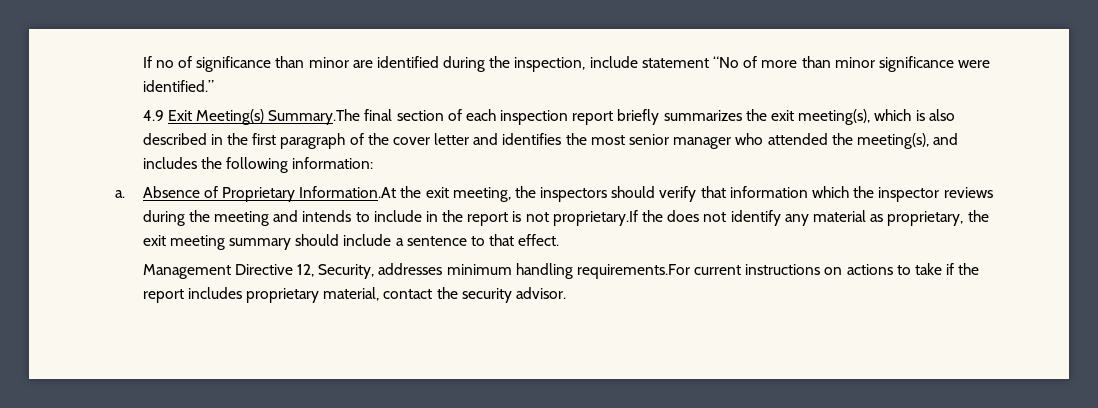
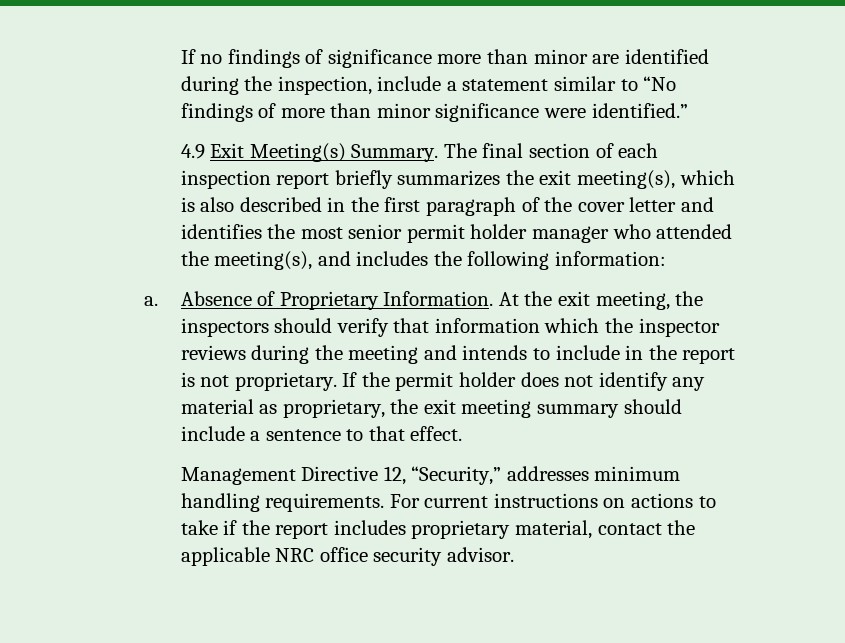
- If no of significance than minor are identified during the inspection, include statement “No of more than minor significance were identified.”
+ If no findings of significance more than minor are identified during the inspection, include a statement similar to “No findings of more than minor significance were identified.”
- 4.9 Exit Meeting(s) Summary.The final section of each inspection report briefly summarizes the exit meeting(s), which is also described in the first paragraph of the cover letter and identifies the most senior manager who attended the meeting(s), and includes the following information:
+ 4.9 Exit Meeting(s) Summary. The final section of each inspection report briefly summarizes the exit meeting(s), which is also described in the first paragraph of the cover letter and identifies the most senior permit holder manager who attended the meeting(s), and includes the following information:
- Absence of Proprietary Information.At the exit meeting, the inspectors should verify that information which the inspector reviews during the meeting and intends to include in the report is not proprietary.If the does not identify any material as proprietary, the exit meeting summary should include a sentence to that effect.
+ Absence of Proprietary Information. At the exit meeting, the inspectors should verify that information which the inspector reviews during the meeting and intends to include in the report is not proprietary. If the permit holder does not identify any material as proprietary, the exit meeting summary should include a sentence to that effect.
- Management Directive 12, Security, addresses minimum handling requirements.For current instructions on actions to take if the report includes proprietary material, contact the security advisor.
+ Management Directive 12, “Security,” addresses minimum handling requirements. For current instructions on actions to take if the report includes proprietary material, contact the applicable NRC office security advisor.

